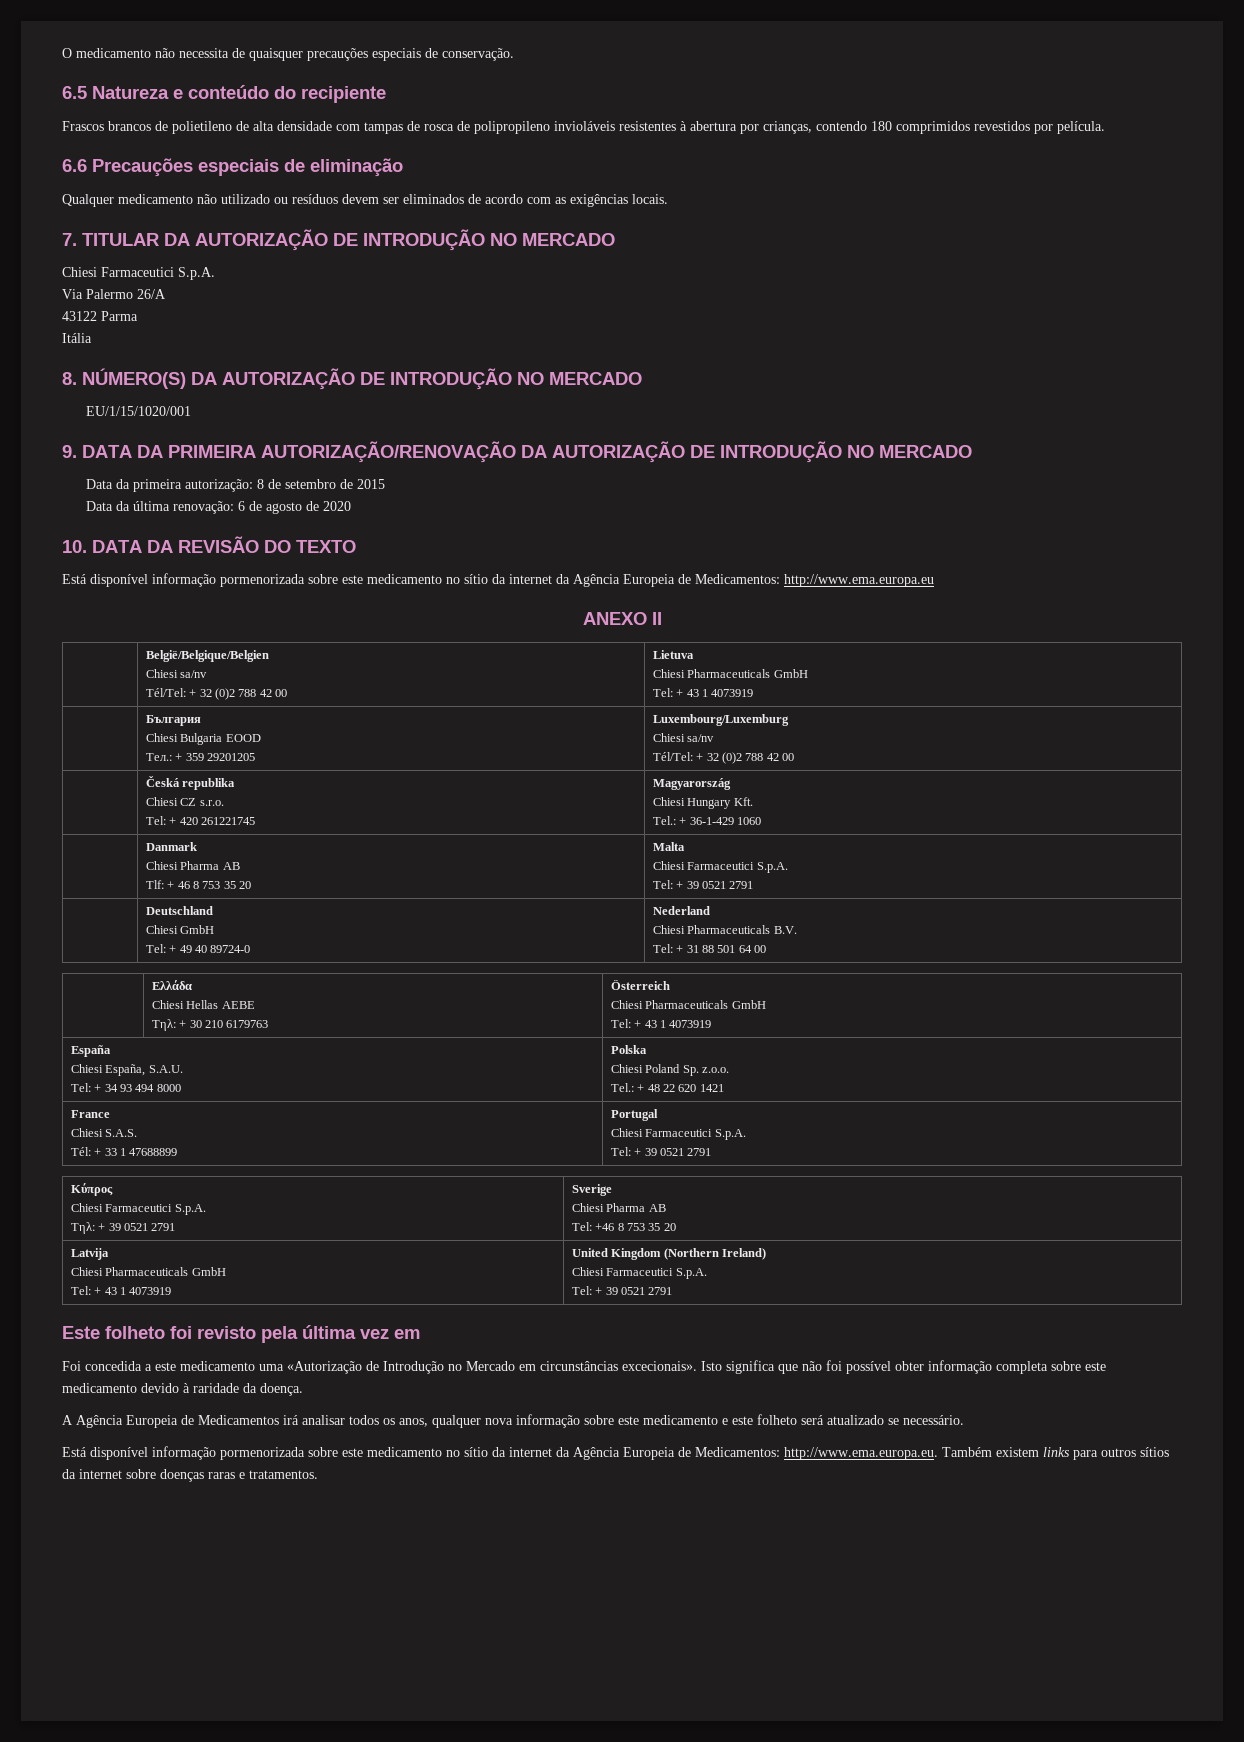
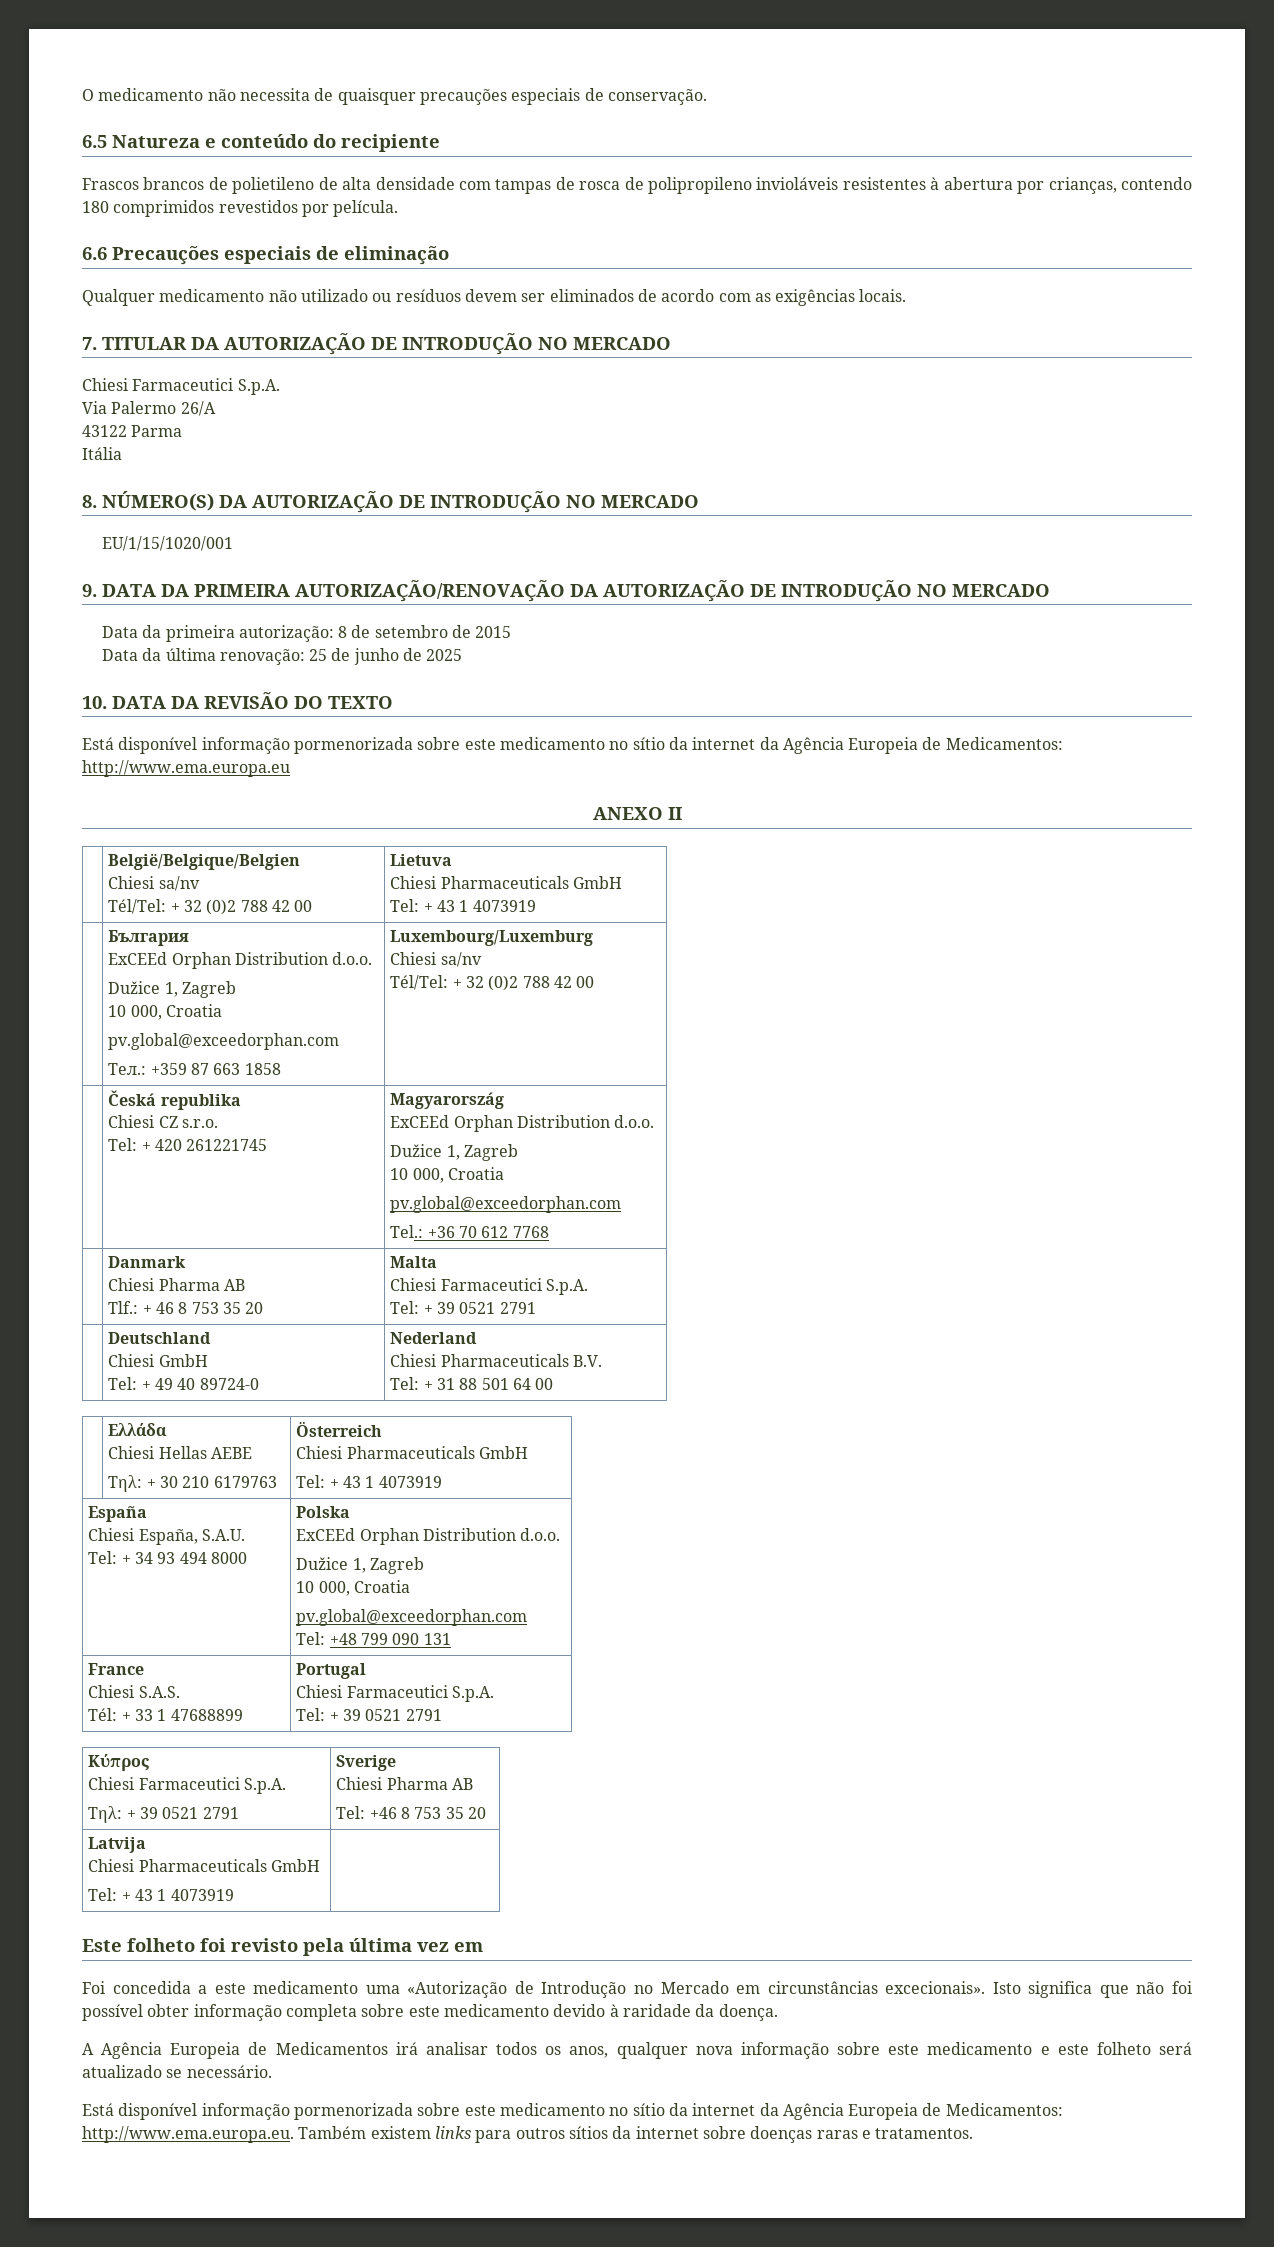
- Data da última renovação: 6 de agosto de 2020
+ Data da última renovação: 25 de junho de 2025
  | България
- Chiesi Bulgaria EOOD
- Teл.: + 359 29201205 | Luxembourg/Luxemburg
+ ExCEEd Orphan Distribution d.o.o.
+ Dužice 1, Zagreb
+ 10 000, Croatia
+ pv.global@exceedorphan.com
+ Teл.: +359 87 663 1858 | Luxembourg/Luxemburg
  | Česká republika
  Chiesi CZ s.r.o.
  Tel: + 420 261221745 | Magyarország
- Chiesi Hungary Kft.
- Tel.: + 36-1-429 1060
+ ExCEEd Orphan Distribution d.o.o.
+ Dužice 1, Zagreb
+ 10 000, Croatia
+ pv.global@exceedorphan.com
+ Tel.: +36 70 612 7768
  | Danmark
  Chiesi Pharma AB
- Tlf: + 46 8 753 35 20 | Malta
+ Tlf.: + 46 8 753 35 20 | Malta
  España
  Chiesi España, S.A.U.
  Tel: + 34 93 494 8000 | Polska
- Chiesi Poland Sp. z.o.o.
- Tel.: + 48 22 620 1421
+ ExCEEd Orphan Distribution d.o.o.
+ Dužice 1, Zagreb
+ 10 000, Croatia
+ pv.global@exceedorphan.com
+ Tel: +48 799 090 131
  Latvija
  Chiesi Pharmaceuticals GmbH
- Tel: + 43 1 4073919 | United Kingdom (Northern Ireland)
- Chiesi Farmaceutici S.p.A.
- Tel: + 39 0521 2791
+ Tel: + 43 1 4073919 |

